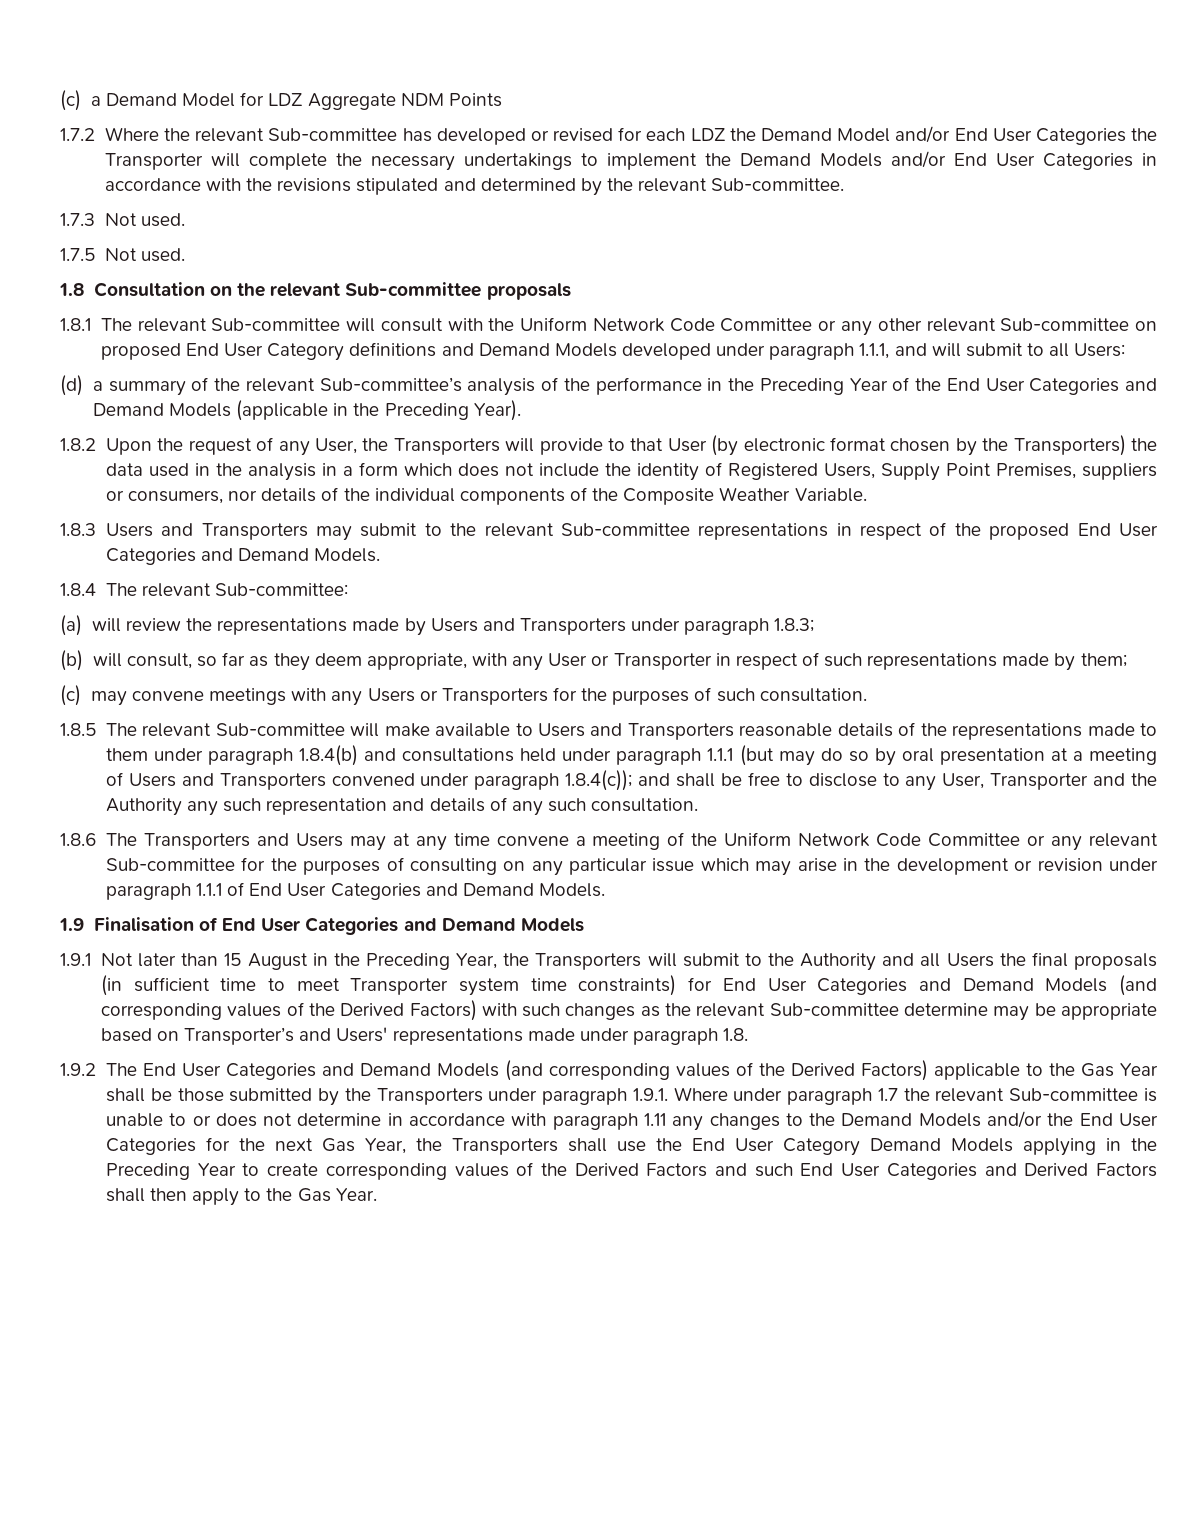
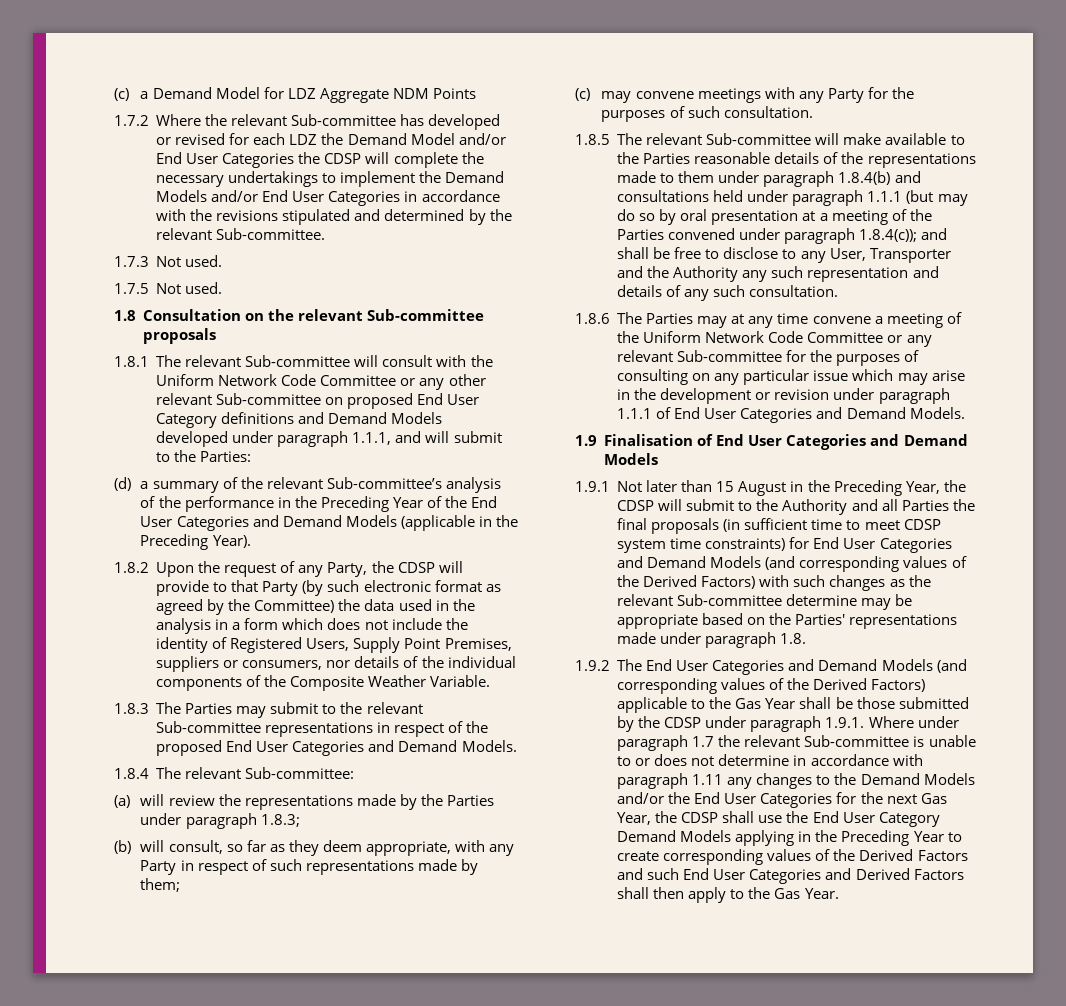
- 1.7.2 Where the relevant Sub-committee has developed or revised for each LDZ the Demand Model and/or End User Categories the Transporter will complete the necessary undertakings to implement the Demand Models and/or End User Categories in accordance with the revisions stipulated and determined by the relevant Sub-committee.
+ 1.7.2 Where the relevant Sub-committee has developed or revised for each LDZ the Demand Model and/or End User Categories the CDSP will complete the necessary undertakings to implement the Demand Models and/or End User Categories in accordance with the revisions stipulated and determined by the relevant Sub-committee.
- 1.8.1 The relevant Sub-committee will consult with the Uniform Network Code Committee or any other relevant Sub-committee on proposed End User Category definitions and Demand Models developed under paragraph 1.1.1, and will submit to all Users:
+ 1.8.1 The relevant Sub-committee will consult with the Uniform Network Code Committee or any other relevant Sub-committee on proposed End User Category definitions and Demand Models developed under paragraph 1.1.1, and will submit to the Parties:
- 1.8.2 Upon the request of any User, the Transporters will provide to that User (by electronic format chosen by the Transporters) the data used in the analysis in a form which does not include the identity of Registered Users, Supply Point Premises, suppliers or consumers, nor details of the individual components of the Composite Weather Variable.
+ 1.8.2 Upon the request of any Party, the CDSP will provide to that Party (by such electronic format as agreed by the Committee) the data used in the analysis in a form which does not include the identity of Registered Users, Supply Point Premises, suppliers or consumers, nor details of the individual components of the Composite Weather Variable.
- 1.8.3 Users and Transporters may submit to the relevant Sub-committee representations in respect of the proposed End User Categories and Demand Models.
+ 1.8.3 The Parties may submit to the relevant Sub-committee representations in respect of the proposed End User Categories and Demand Models.
- (a) will review the representations made by Users and Transporters under paragraph 1.8.3;
+ (a) will review the representations made by the Parties under paragraph 1.8.3;
- (b) will consult, so far as they deem appropriate, with any User or Transporter in respect of such representations made by them;
+ (b) will consult, so far as they deem appropriate, with any Party in respect of such representations made by them;
- (c) may convene meetings with any Users or Transporters for the purposes of such consultation.
+ (c) may convene meetings with any Party for the purposes of such consultation.
- 1.8.5 The relevant Sub-committee will make available to Users and Transporters reasonable details of the representations made to them under paragraph 1.8.4(b) and consultations held under paragraph 1.1.1 (but may do so by oral presentation at a meeting of Users and Transporters convened under paragraph 1.8.4(c));
+ 1.8.5 The relevant Sub-committee will make available to the Parties reasonable details of the representations made to them under paragraph 1.8.4(b) and consultations held under paragraph 1.1.1 (but may do so by oral presentation at a meeting of the Parties convened under paragraph 1.8.4(c));
- 1.8.6 The Transporters and Users may at any time convene a meeting of the Uniform Network Code Committee or any relevant Sub-committee for the purposes of consulting on any particular issue which may arise in the development or revision under paragraph 1.1.1 of End User Categories and Demand Models.
+ 1.8.6 The Parties may at any time convene a meeting of the Uniform Network Code Committee or any relevant Sub-committee for the purposes of consulting on any particular issue which may arise in the development or revision under paragraph 1.1.1 of End User Categories and Demand Models.
- 1.9.1 Not later than 15 August in the Preceding Year, the Transporters will submit to the Authority and all Users the final proposals (in sufficient time to meet Transporter system time constraints) for End User Categories and Demand Models (and corresponding values of the Derived Factors) with such changes as the relevant Sub-committee determine may be appropriate based on Transporter’s and Users' representations made under paragraph 1.8.
+ 1.9.1 Not later than 15 August in the Preceding Year, the CDSP will submit to the Authority and all Parties the final proposals (in sufficient time to meet CDSP system time constraints) for End User Categories and Demand Models (and corresponding values of the Derived Factors) with such changes as the relevant Sub-committee determine may be appropriate based on the Parties' representations made under paragraph 1.8.
- 1.9.2 The End User Categories and Demand Models (and corresponding values of the Derived Factors) applicable to the Gas Year shall be those submitted by the Transporters under paragraph 1.9.1. Where under paragraph 1.7 the relevant Sub-committee is unable to or does not determine in accordance with paragraph 1.11 any changes to the Demand Models and/or the End User Categories for the next Gas Year, the Transporters shall use the End User Category Demand Models applying in the Preceding Year to create corresponding values of the Derived Factors and such End User Categories and Derived Factors shall then apply to the Gas Year.
+ 1.9.2 The End User Categories and Demand Models (and corresponding values of the Derived Factors) applicable to the Gas Year shall be those submitted by the CDSP under paragraph 1.9.1. Where under paragraph 1.7 the relevant Sub-committee is unable to or does not determine in accordance with paragraph 1.11 any changes to the Demand Models and/or the End User Categories for the next Gas Year, the CDSP shall use the End User Category Demand Models applying in the Preceding Year to create corresponding values of the Derived Factors and such End User Categories and Derived Factors shall then apply to the Gas Year.

